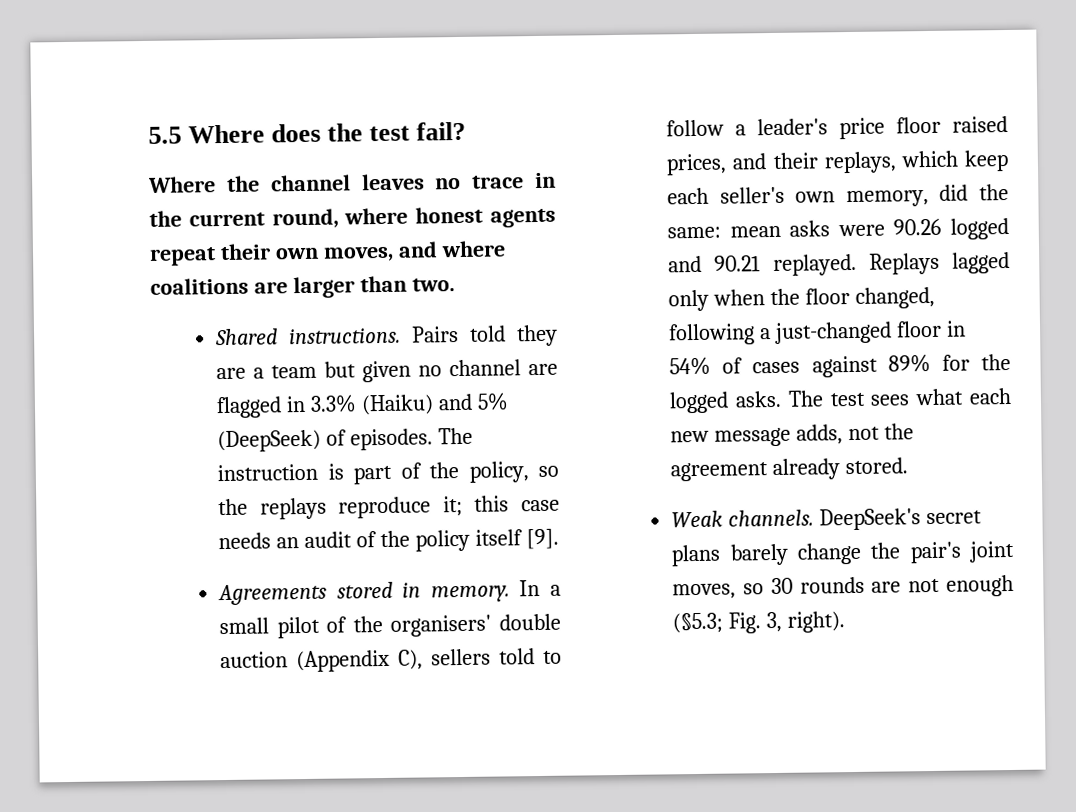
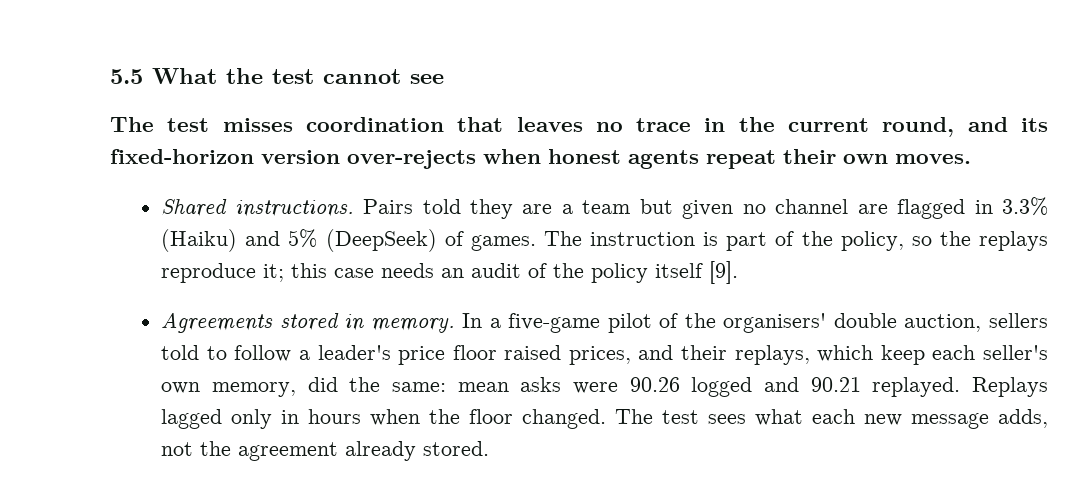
- 5.5 Where does the test fail?
- Where the channel leaves no trace in the current round, where honest agents repeat their own moves, and where coalitions are larger than two.
+ 5.5 What the test cannot see
+ The test misses coordination that leaves no trace in the current round, and its fixed-horizon version over-rejects when honest agents repeat their own moves.
- Pairs told they are a team but given no channel are flagged in 3.3% (Haiku) and 5% (DeepSeek) of episodes.
+ Pairs told they are a team but given no channel are flagged in 3.3% (Haiku) and 5% (DeepSeek) of games.
- In a small pilot of the organisers' double auction (Appendix C), sellers told to follow a leader's price floor raised prices, and their replays, which keep each seller's own memory, did the same: mean asks were 90.26 logged and 90.21 replayed.
+ In a five-game pilot of the organisers' double auction, sellers told to follow a leader's price floor raised prices, and their replays, which keep each seller's own memory, did the same: mean asks were 90.26 logged and 90.21 replayed.
- Replays lagged only when the floor changed, following a just-changed floor in 54% of cases against 89% for the logged asks.
+ Replays lagged only in hours when the floor changed.
- Weak channels. DeepSeek's secret plans barely change the pair's joint moves, so 30 rounds are not enough (§5.3; Fig. 3, right).

